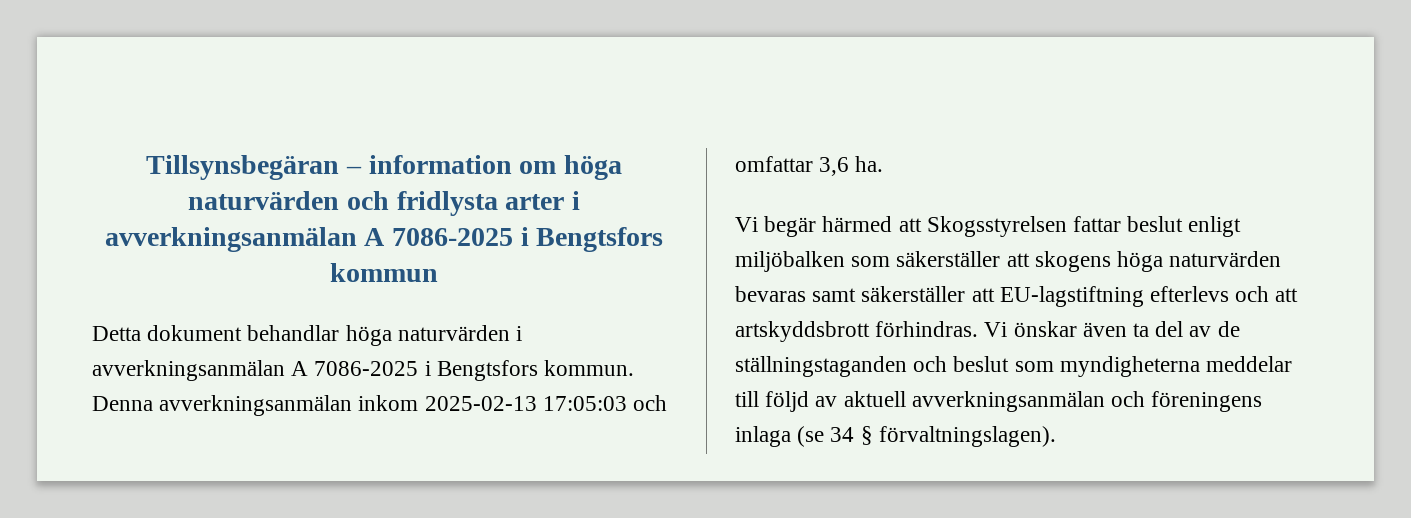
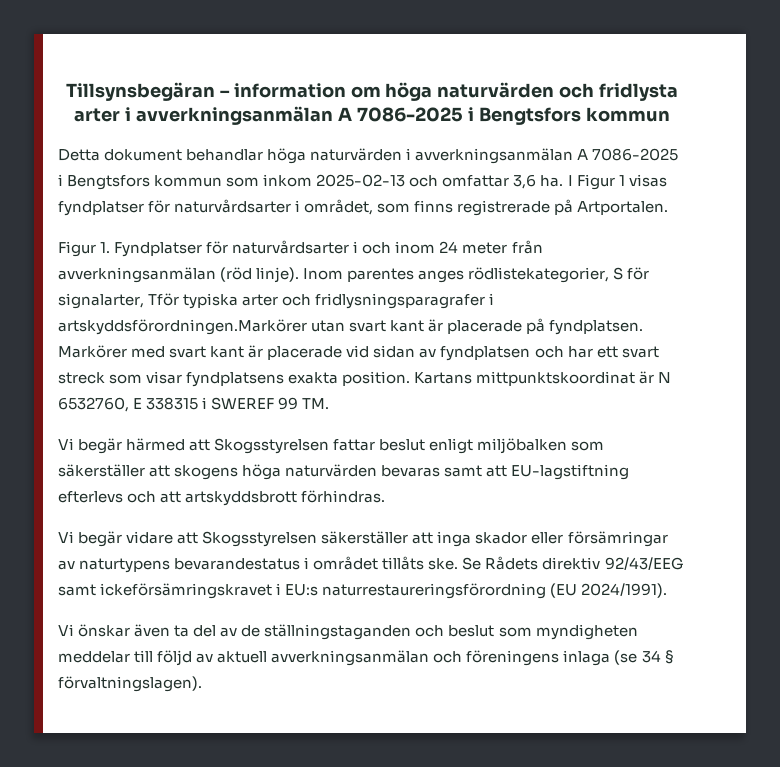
- Detta dokument behandlar höga naturvärden i avverkningsanmälan A 7086-2025 i Bengtsfors kommun. Denna avverkningsanmälan inkom 2025-02-13 17:05:03 och omfattar 3,6 ha.
+ Detta dokument behandlar höga naturvärden i avverkningsanmälan A 7086-2025 i Bengtsfors kommun som inkom 2025-02-13 och omfattar 3,6 ha. I Figur 1 visas fyndplatser för naturvårdsarter i området, som finns registrerade på Artportalen.
+ Figur 1. Fyndplatser för naturvårdsarter i och inom 24 meter från avverkningsanmälan (röd linje). Inom parentes anges rödlistekategorier, S för signalarter, Tför typiska arter och fridlysningsparagrafer i artskyddsförordningen.Markörer utan svart kant är placerade på fyndplatsen. Markörer med svart kant är placerade vid sidan av fyndplatsen och har ett svart streck som visar fyndplatsens exakta position. Kartans mittpunktskoordinat är N 6532760, E 338315 i SWEREF 99 TM.
- Vi begär härmed att Skogsstyrelsen fattar beslut enligt miljöbalken som säkerställer att skogens höga naturvärden bevaras samt säkerställer att EU-lagstiftning efterlevs och att artskyddsbrott förhindras. Vi önskar även ta del av de ställningstaganden och beslut som myndigheterna meddelar till följd av aktuell avverkningsanmälan och föreningens inlaga (se 34 § förvaltningslagen).
+ Vi begär härmed att Skogsstyrelsen fattar beslut enligt miljöbalken som säkerställer att skogens höga naturvärden bevaras samt att EU-lagstiftning efterlevs och att artskyddsbrott förhindras.
+ Vi begär vidare att Skogsstyrelsen säkerställer att inga skador eller försämringar av naturtypens bevarandestatus i området tillåts ske. Se Rådets direktiv 92/43/EEG samt ickeförsämringskravet i EU:s naturrestaureringsförordning (EU 2024/1991).
+ Vi önskar även ta del av de ställningstaganden och beslut som myndigheten meddelar till följd av aktuell avverkningsanmälan och föreningens inlaga (se 34 § förvaltningslagen).

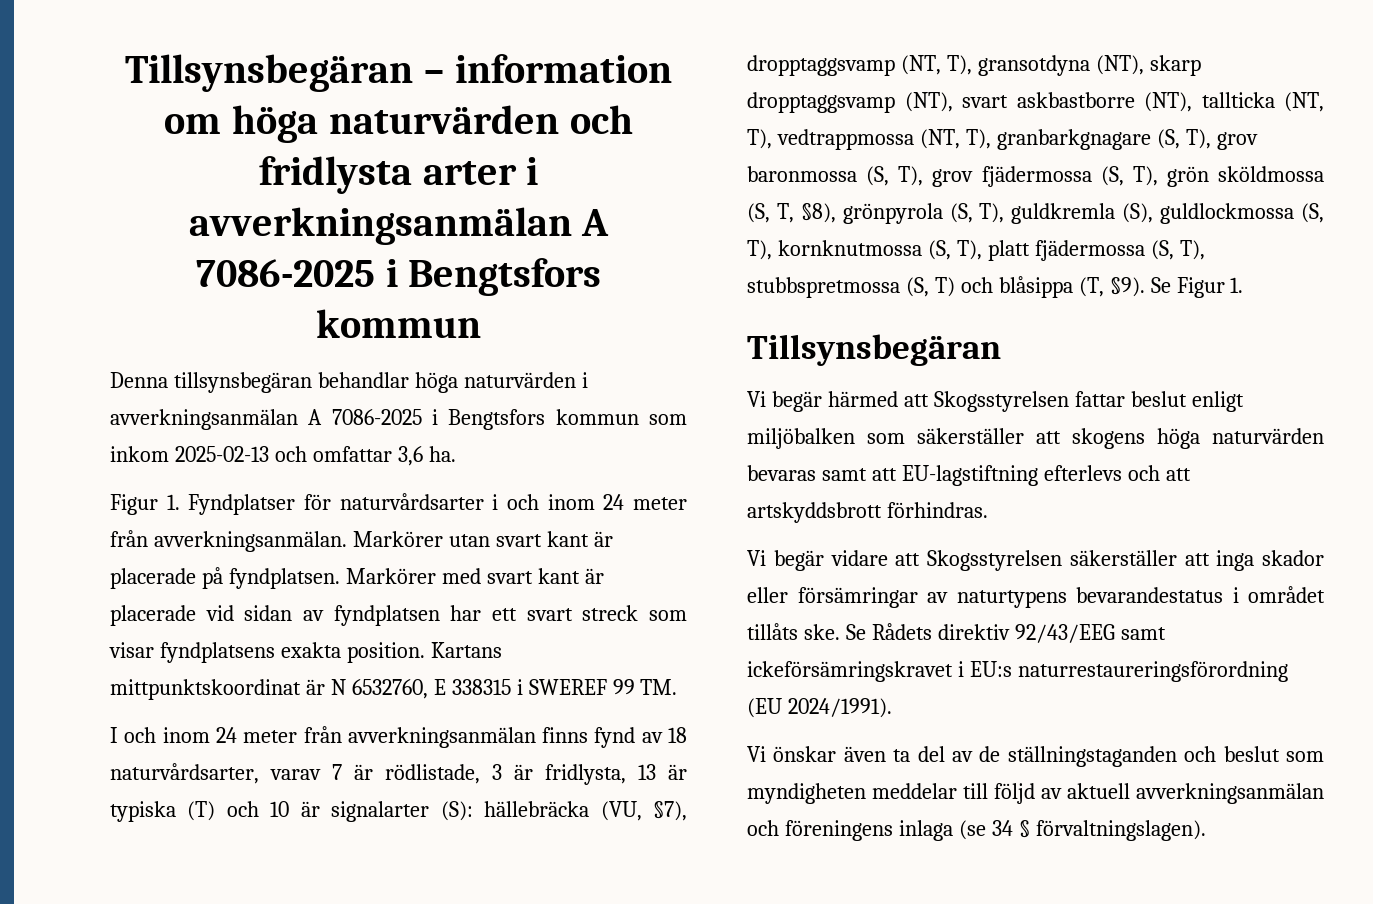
- Detta dokument behandlar höga naturvärden i avverkningsanmälan A 7086-2025 i Bengtsfors kommun som inkom 2025-02-13 och omfattar 3,6 ha. I Figur 1 visas fyndplatser för naturvårdsarter i området, som finns registrerade på Artportalen.
+ Denna tillsynsbegäran behandlar höga naturvärden i avverkningsanmälan A 7086-2025 i Bengtsfors kommun som inkom 2025-02-13 och omfattar 3,6 ha.
- Figur 1. Fyndplatser för naturvårdsarter i och inom 24 meter från avverkningsanmälan (röd linje). Inom parentes anges rödlistekategorier, S för signalarter, Tför typiska arter och fridlysningsparagrafer i artskyddsförordningen.Markörer utan svart kant är placerade på fyndplatsen.
+ Figur 1. Fyndplatser för naturvårdsarter i och inom 24 meter från avverkningsanmälan. Markörer utan svart kant är placerade på fyndplatsen.
- Markörer med svart kant är placerade vid sidan av fyndplatsen och har ett svart streck som visar fyndplatsens exakta position.
+ Markörer med svart kant är placerade vid sidan av fyndplatsen har ett svart streck som visar fyndplatsens exakta position.
+ I och inom 24 meter från avverkningsanmälan finns fynd av 18 naturvårdsarter, varav 7 är rödlistade, 3 är fridlysta, 13 är typiska (T) och 10 är signalarter (S): hällebräcka (VU, §7), dropptaggsvamp (NT, T), gransotdyna (NT), skarp dropptaggsvamp (NT), svart askbastborre (NT), tallticka (NT, T), vedtrappmossa (NT, T), granbarkgnagare (S, T), grov baronmossa (S, T), grov fjädermossa (S, T), grön sköldmossa (S, T, §8), grönpyrola (S, T), guldkremla (S), guldlockmossa (S, T), kornknutmossa (S, T), platt fjädermossa (S, T), stubbspretmossa (S, T) och blåsippa (T, §9). Se Figur 1.
+ Tillsynsbegäran

